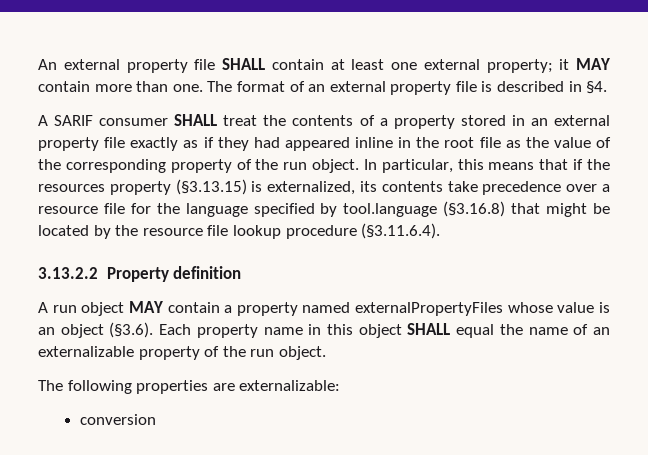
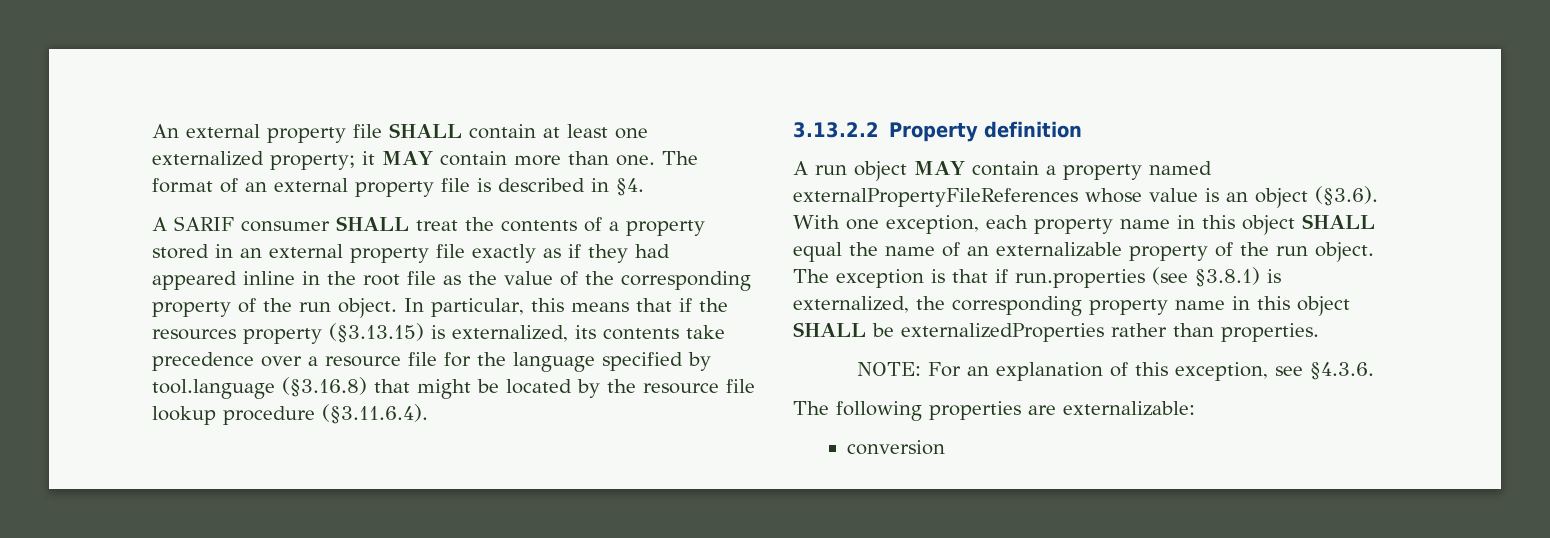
- An external property file SHALL contain at least one external property; it MAY contain more than one.
+ An external property file SHALL contain at least one externalized property; it MAY contain more than one.
- A run object MAY contain a property named externalPropertyFiles whose value is an object (§3.6). Each property name in this object SHALL equal the name of an externalizable property of the run object.
+ A run object MAY contain a property named externalPropertyFileReferences whose value is an object (§3.6). With one exception, each property name in this object SHALL equal the name of an externalizable property of the run object. The exception is that if run.properties (see §3.8.1) is externalized, the corresponding property name in this object SHALL be externalizedProperties rather than properties.
+ NOTE: For an explanation of this exception, see §4.3.6.

